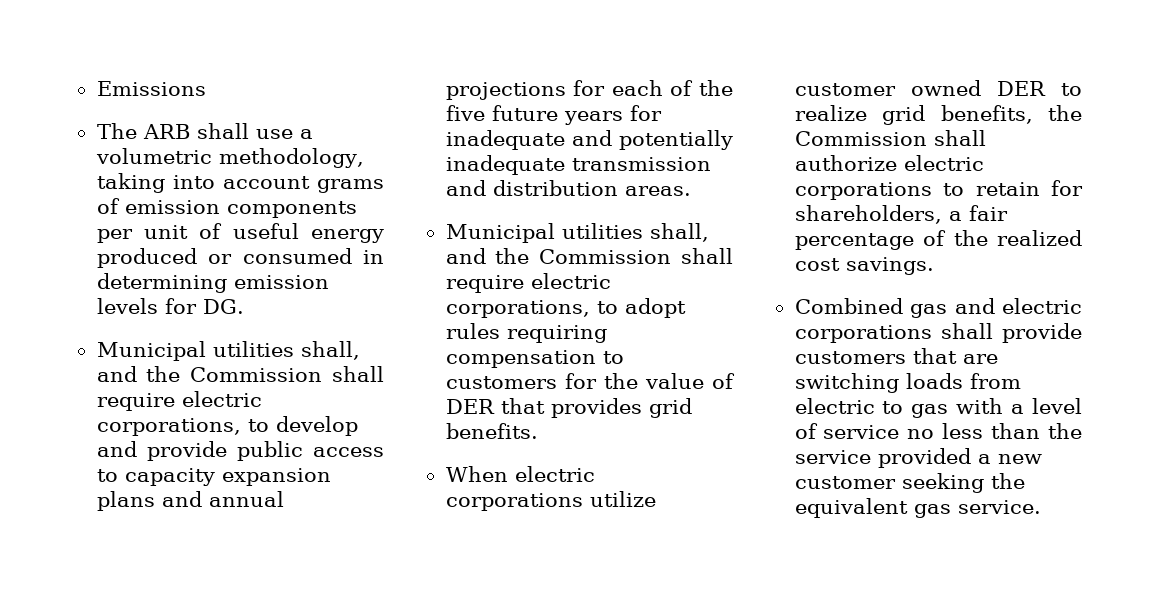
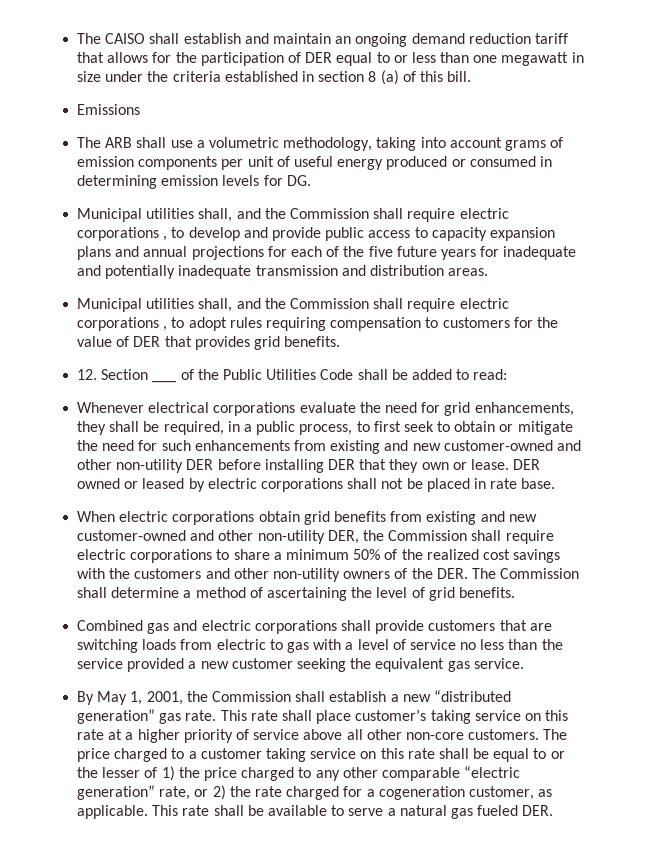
+ The CAISO shall establish and maintain an ongoing demand reduction tariff that allows for the participation of DER equal to or less than one megawatt in size under the criteria established in section 8 (a) of this bill.
- Municipal utilities shall, and the Commission shall require electric corporations, to develop and provide public access to capacity expansion plans and annual projections for each of the five future years for inadequate and potentially inadequate transmission and distribution areas.
+ Municipal utilities shall, and the Commission shall require electric corporations , to develop and provide public access to capacity expansion plans and annual projections for each of the five future years for inadequate and potentially inadequate transmission and distribution areas.
- Municipal utilities shall, and the Commission shall require electric corporations, to adopt rules requiring compensation to customers for the value of DER that provides grid benefits.
+ Municipal utilities shall, and the Commission shall require electric corporations , to adopt rules requiring compensation to customers for the value of DER that provides grid benefits.
- When electric corporations utilize customer owned DER to realize grid benefits, the Commission shall authorize electric corporations to retain for shareholders, a fair percentage of the realized cost savings.
+ 12. Section ___ of the Public Utilities Code shall be added to read:
+ Whenever electrical corporations evaluate the need for grid enhancements, they shall be required, in a public process, to first seek to obtain or mitigate the need for such enhancements from existing and new customer-owned and other non-utility DER before installing DER that they own or lease. DER owned or leased by electric corporations shall not be placed in rate base.
+ When electric corporations obtain grid benefits from existing and new customer-owned and other non-utility DER, the Commission shall require electric corporations to share a minimum 50% of the realized cost savings with the customers and other non-utility owners of the DER. The Commission shall determine a method of ascertaining the level of grid benefits.
+ By May 1, 2001, the Commission shall establish a new “distributed generation” gas rate. This rate shall place customer’s taking service on this rate at a higher priority of service above all other non-core customers. The price charged to a customer taking service on this rate shall be equal to or the lesser of 1) the price charged to any other comparable “electric generation” rate, or 2) the rate charged for a cogeneration customer, as applicable. This rate shall be available to serve a natural gas fueled DER.

